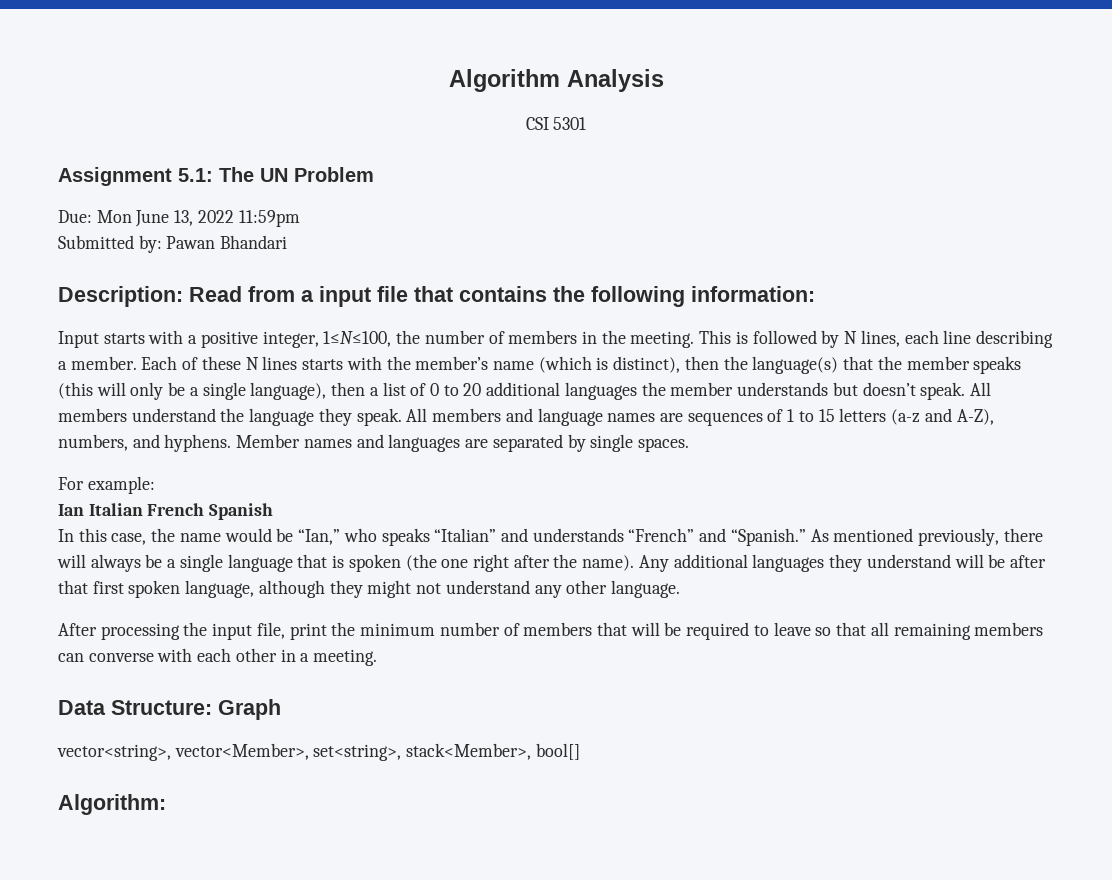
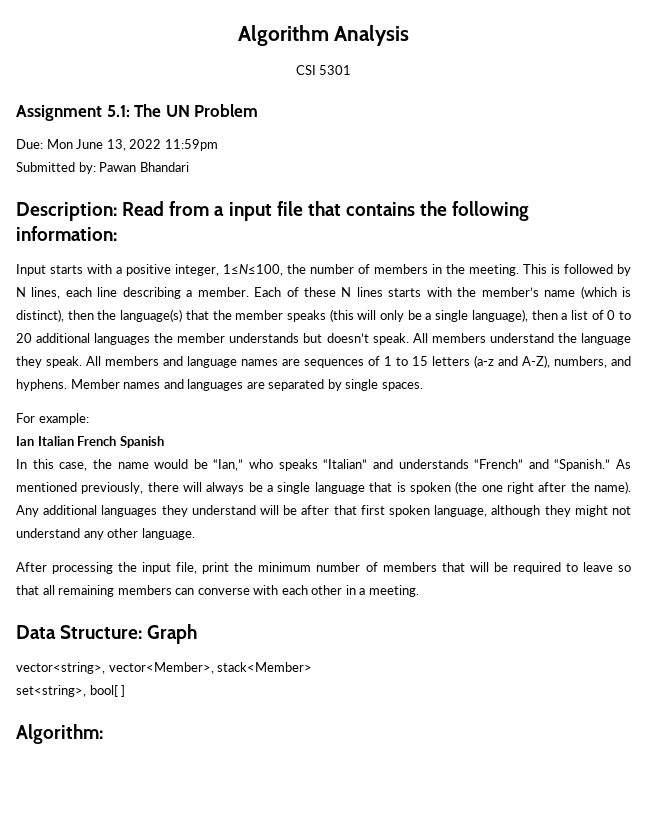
- vector<string>, vector<Member>, set<string>, stack<Member>, bool[]
+ vector<string>, vector<Member>, stack<Member>
+ set<string>, bool[ ]

